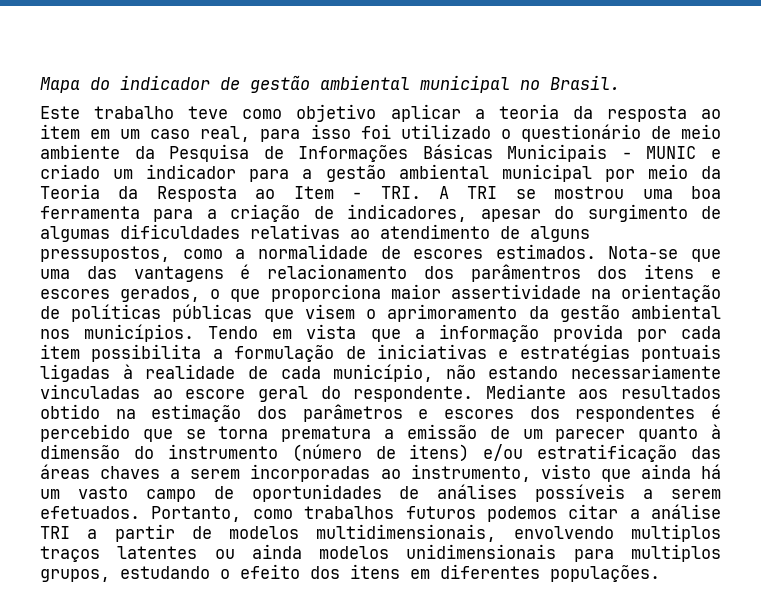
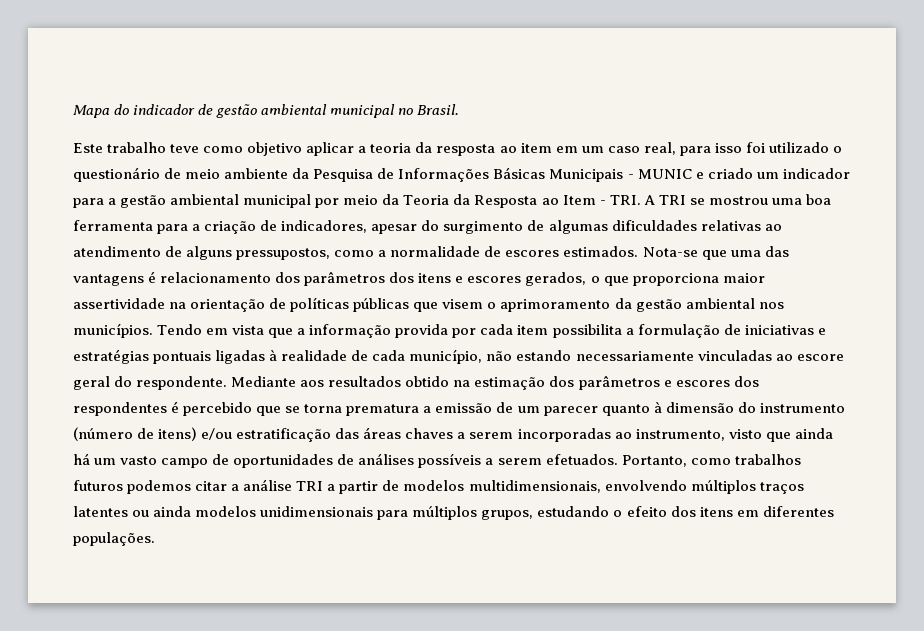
- Nota-se que uma das vantagens é relacionamento dos parâmentros dos itens e escores gerados, o que proporciona maior assertividade na orientação de políticas públicas que visem o aprimoramento da gestão ambiental nos municípios.
+ Nota-se que uma das vantagens é relacionamento dos parâmetros dos itens e escores gerados, o que proporciona maior assertividade na orientação de políticas públicas que visem o aprimoramento da gestão ambiental nos municípios.
- Portanto, como trabalhos futuros podemos citar a análise TRI a partir de modelos multidimensionais, envolvendo multiplos traços latentes ou ainda modelos unidimensionais para multiplos grupos, estudando o efeito dos itens em diferentes populações.
+ Portanto, como trabalhos futuros podemos citar a análise TRI a partir de modelos multidimensionais, envolvendo múltiplos traços latentes ou ainda modelos unidimensionais para múltiplos grupos, estudando o efeito dos itens em diferentes populações.

